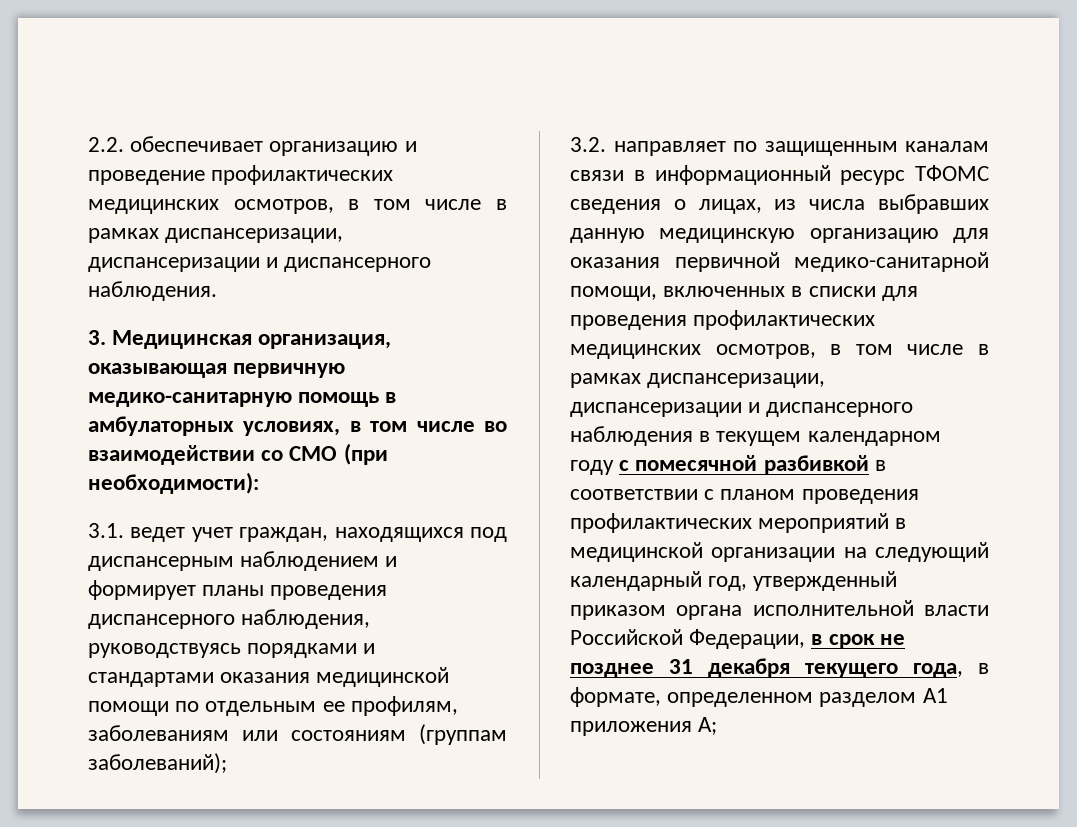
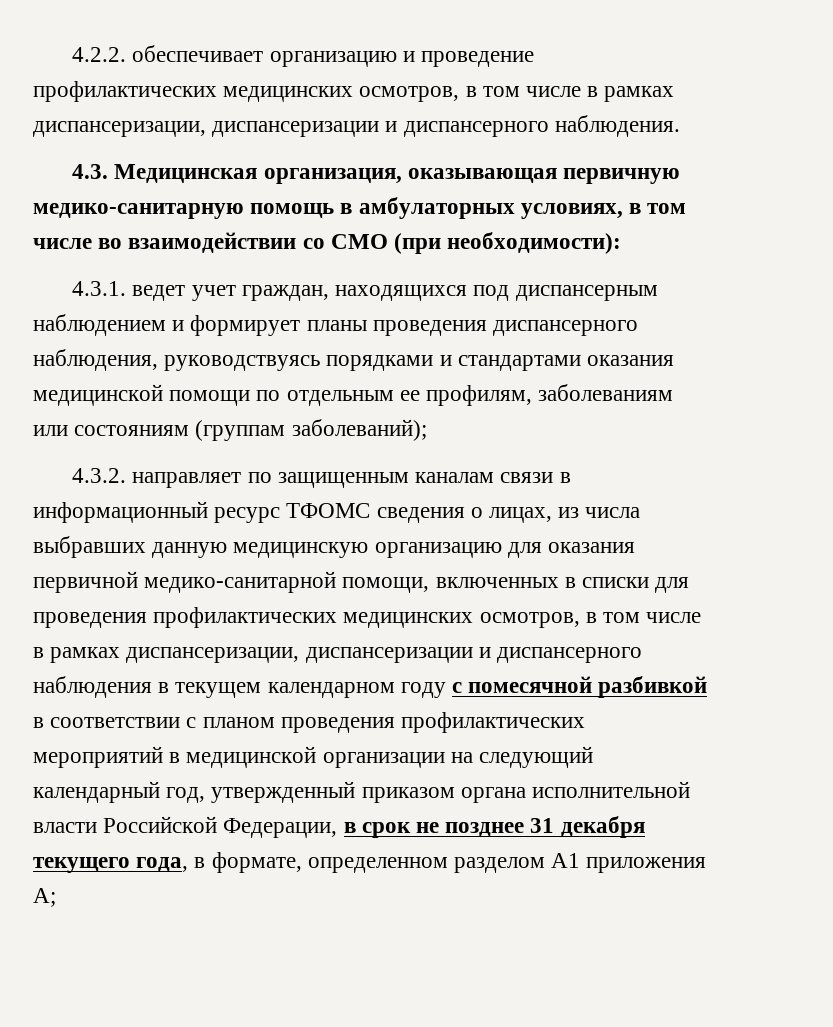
- 2.2. обеспечивает организацию и проведение профилактических медицинских осмотров, в том числе в рамках диспансеризации, диспансеризации и диспансерного наблюдения.
+ 4.2.2. обеспечивает организацию и проведение профилактических медицинских осмотров, в том числе в рамках диспансеризации, диспансеризации и диспансерного наблюдения.
- 3. Медицинская организация, оказывающая первичную медико-санитарную помощь в амбулаторных условиях, в том числе во взаимодействии со СМО (при необходимости):
+ 4.3. Медицинская организация, оказывающая первичную медико-санитарную помощь в амбулаторных условиях, в том числе во взаимодействии со СМО (при необходимости):
- 3.1. ведет учет граждан, находящихся под диспансерным наблюдением и формирует планы проведения диспансерного наблюдения, руководствуясь порядками и стандартами оказания медицинской помощи по отдельным ее профилям, заболеваниям или состояниям (группам заболеваний);
+ 4.3.1. ведет учет граждан, находящихся под диспансерным наблюдением и формирует планы проведения диспансерного наблюдения, руководствуясь порядками и стандартами оказания медицинской помощи по отдельным ее профилям, заболеваниям или состояниям (группам заболеваний);
- 3.2. направляет по защищенным каналам связи в информационный ресурс ТФОМС сведения о лицах, из числа выбравших данную медицинскую организацию для оказания первичной медико-санитарной помощи, включенных в списки для проведения профилактических медицинских осмотров, в том числе в рамках диспансеризации, диспансеризации и диспансерного наблюдения в текущем календарном году с помесячной разбивкой в соответствии с планом проведения профилактических мероприятий в медицинской организации на следующий календарный год, утвержденный приказом органа исполнительной власти Российской Федерации, в срок не позднее 31 декабря текущего года, в формате, определенном разделом А1 приложения А;
+ 4.3.2. направляет по защищенным каналам связи в информационный ресурс ТФОМС сведения о лицах, из числа выбравших данную медицинскую организацию для оказания первичной медико-санитарной помощи, включенных в списки для проведения профилактических медицинских осмотров, в том числе в рамках диспансеризации, диспансеризации и диспансерного наблюдения в текущем календарном году с помесячной разбивкой в соответствии с планом проведения профилактических мероприятий в медицинской организации на следующий календарный год, утвержденный приказом органа исполнительной власти Российской Федерации, в срок не позднее 31 декабря текущего года, в формате, определенном разделом А1 приложения А;

